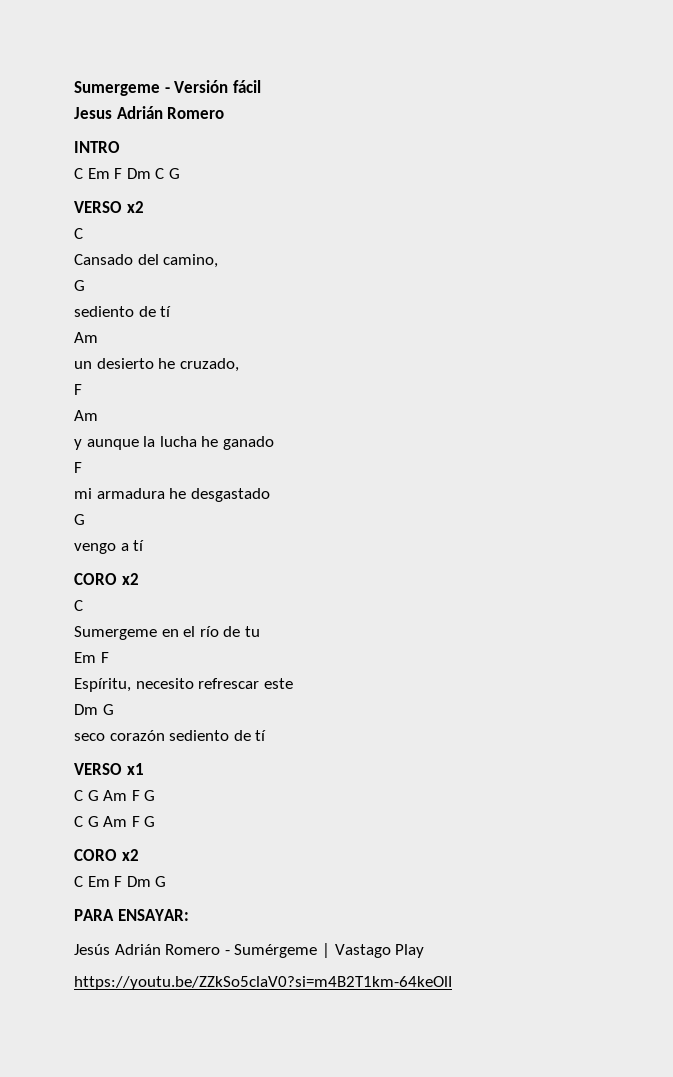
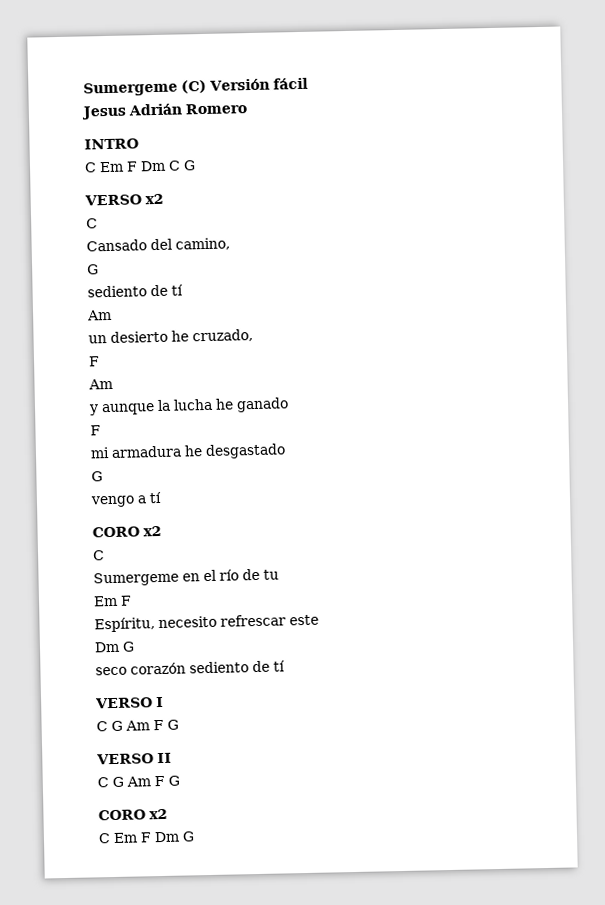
- Sumergeme - Versión fácil
+ Sumergeme (C) Versión fácil
- VERSO x1
+ VERSO I
  C G Am F G
+ VERSO II
- PARA ENSAYAR:
- Jesús Adrián Romero - Sumérgeme | Vastago Play
- https://youtu.be/ZZkSo5claV0?si=m4B2T1km-64keOlI

